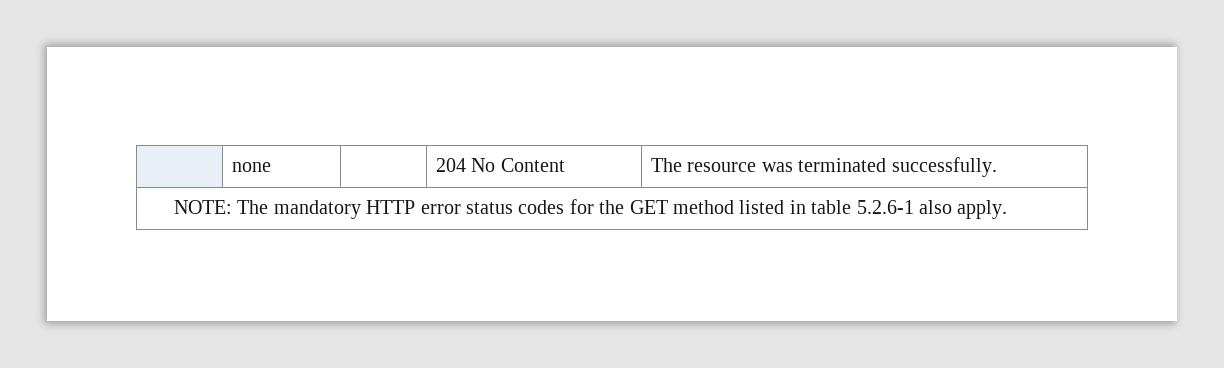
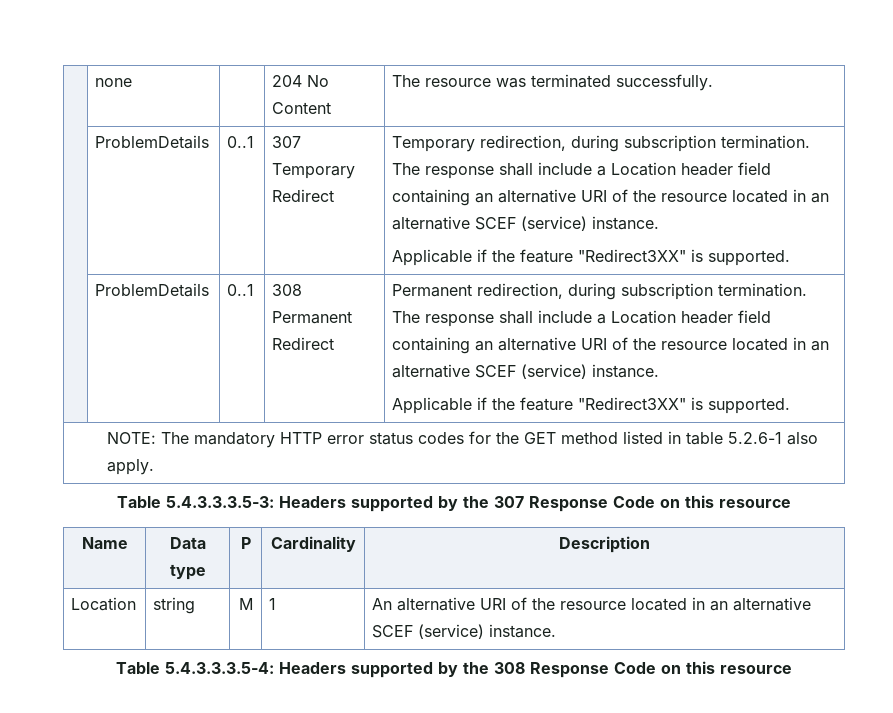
+ | ProblemDetails | 0..1 | 307 Temporary Redirect | Temporary redirection, during subscription termination. The response shall include a Location header field containing an alternative URI of the resource located in an alternative SCEF (service) instance.
+ Applicable if the feature "Redirect3XX" is supported.
+ | ProblemDetails | 0..1 | 308 Permanent Redirect | Permanent redirection, during subscription termination. The response shall include a Location header field containing an alternative URI of the resource located in an alternative SCEF (service) instance.
+ Applicable if the feature "Redirect3XX" is supported.
+ Table 5.4.3.3.3.5-3: Headers supported by the 307 Response Code on this resource
+ Name | Data type | P | Cardinality | Description
+ Location | string | M | 1 | An alternative URI of the resource located in an alternative SCEF (service) instance.
+ Table 5.4.3.3.3.5-4: Headers supported by the 308 Response Code on this resource

